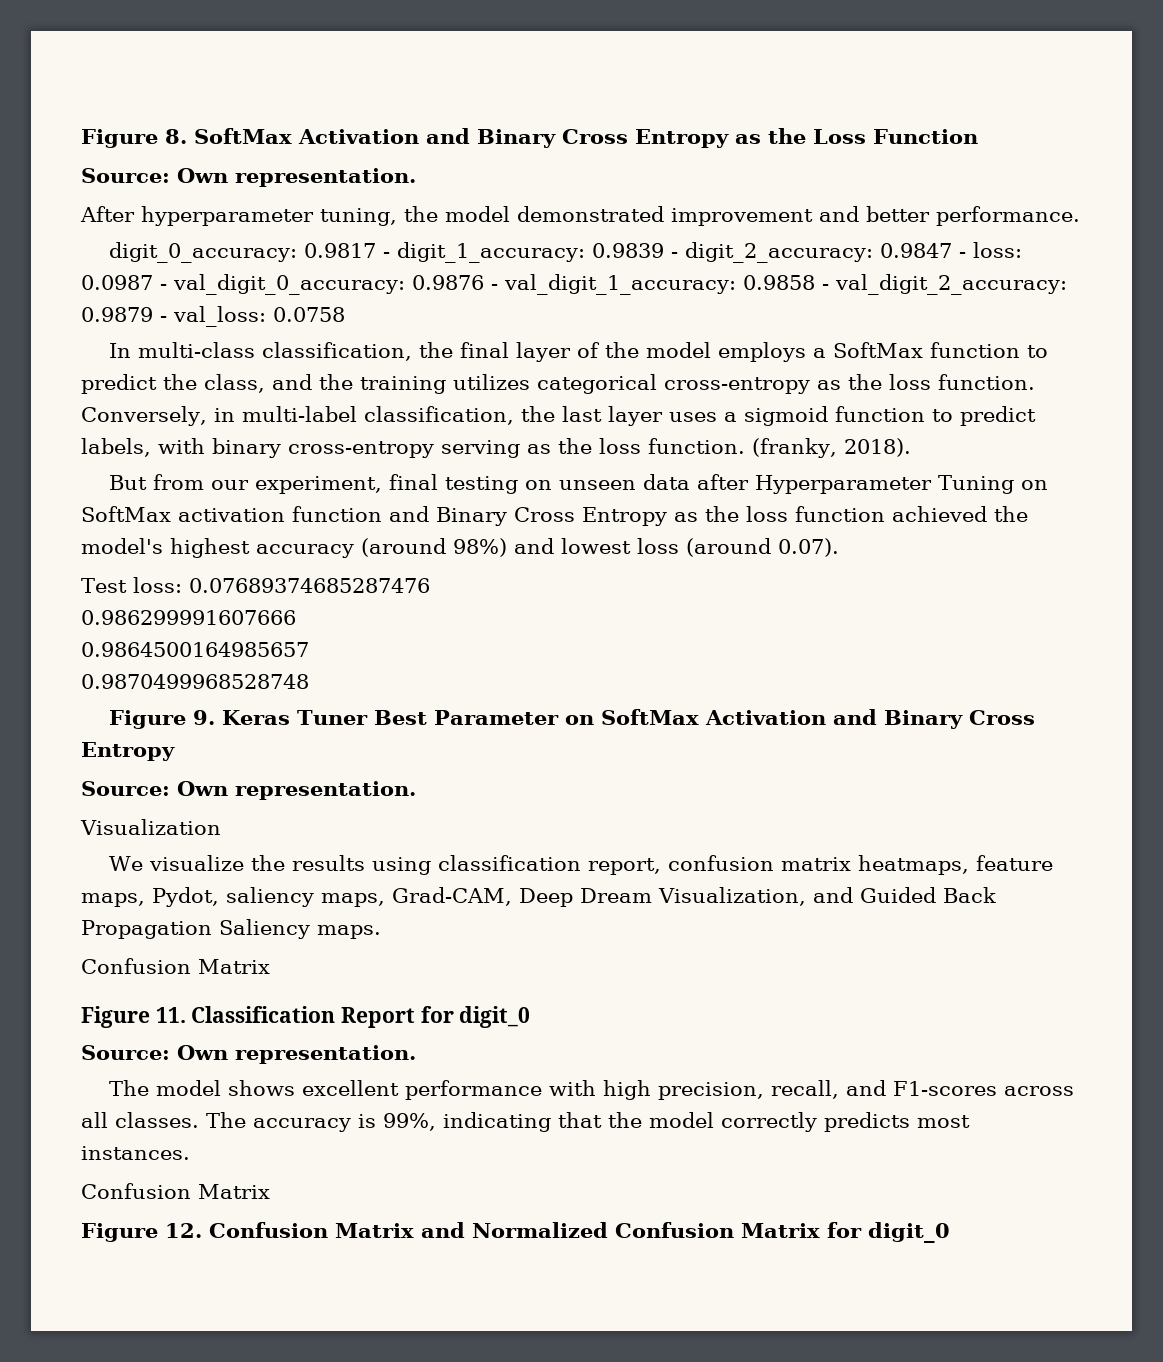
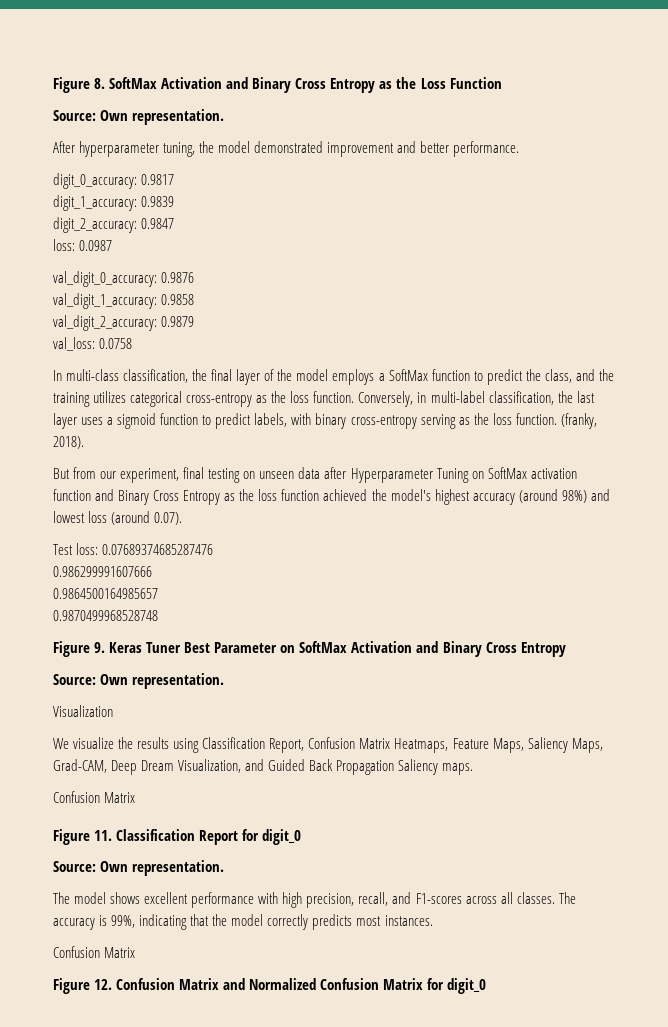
- digit_0_accuracy: 0.9817 - digit_1_accuracy: 0.9839 - digit_2_accuracy: 0.9847 - loss: 0.0987 - val_digit_0_accuracy: 0.9876 - val_digit_1_accuracy: 0.9858 - val_digit_2_accuracy: 0.9879 - val_loss: 0.0758
+ digit_0_accuracy: 0.9817
+ digit_1_accuracy: 0.9839
+ digit_2_accuracy: 0.9847
+ loss: 0.0987
+ val_digit_0_accuracy: 0.9876
+ val_digit_1_accuracy: 0.9858
+ val_digit_2_accuracy: 0.9879
+ val_loss: 0.0758
- We visualize the results using classification report, confusion matrix heatmaps, feature maps, Pydot, saliency maps, Grad-CAM, Deep Dream Visualization, and Guided Back Propagation Saliency maps.
+ We visualize the results using Classification Report, Confusion Matrix Heatmaps, Feature Maps, Saliency Maps, Grad-CAM, Deep Dream Visualization, and Guided Back Propagation Saliency maps.

